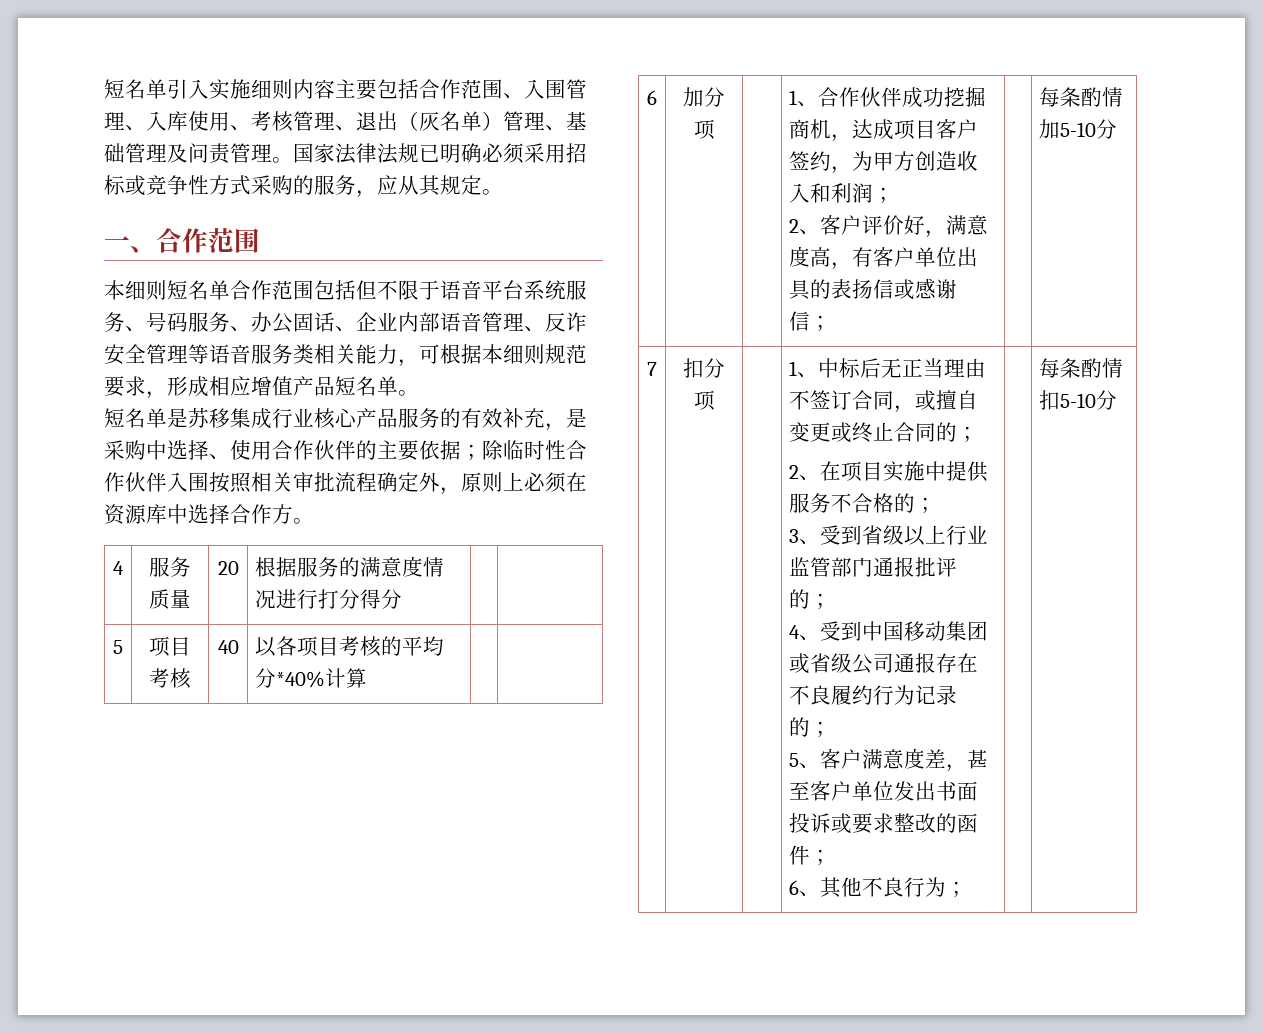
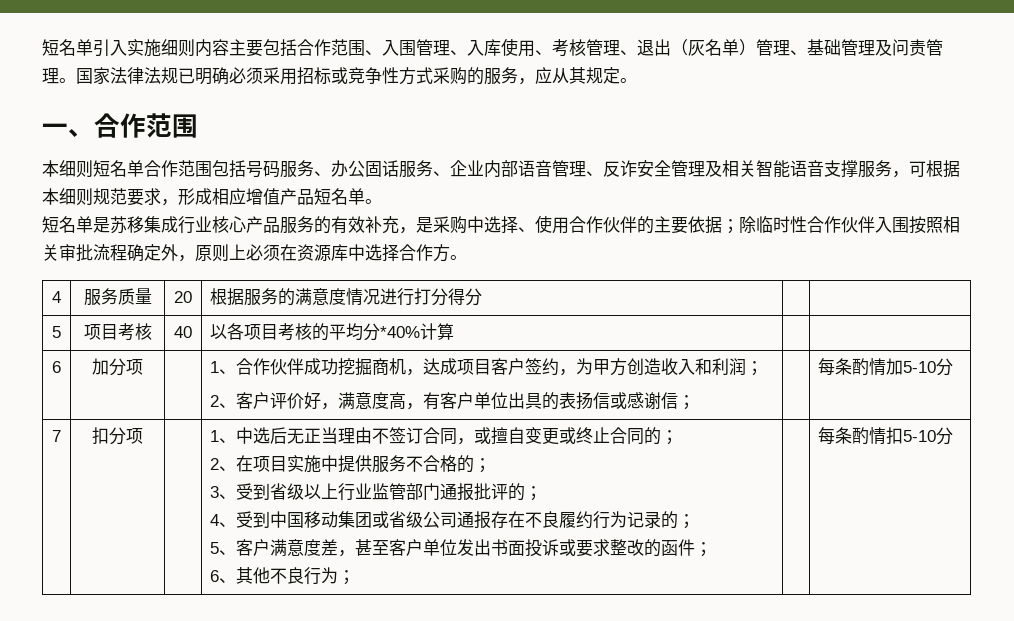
- 本细则短名单合作范围包括但不限于语音平台系统服务、号码服务、办公固话、企业内部语音管理、反诈安全管理等语音服务类相关能力，可根据本细则规范要求，形成相应增值产品短名单。
+ 本细则短名单合作范围包括号码服务、办公固话服务、企业内部语音管理、反诈安全管理及相关智能语音支撑服务，可根据本细则规范要求，形成相应增值产品短名单。
- 1、中标后无正当理由不签订合同，或擅自变更或终止合同的；
+ 1、中选后无正当理由不签订合同，或擅自变更或终止合同的；

